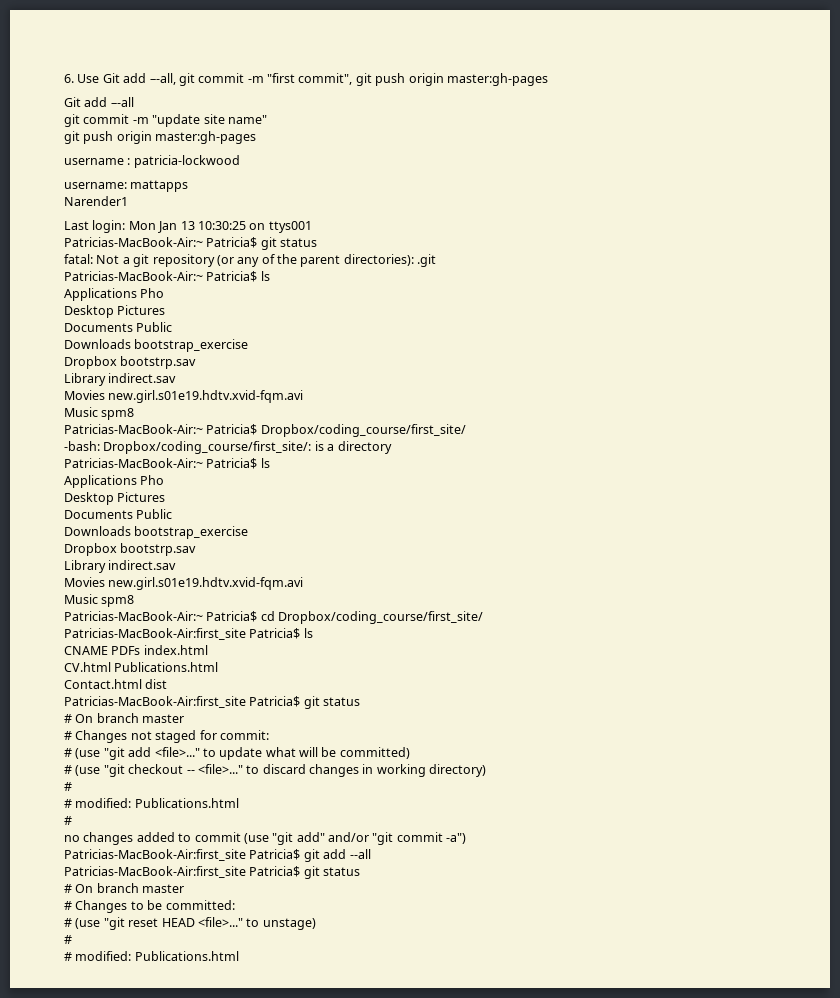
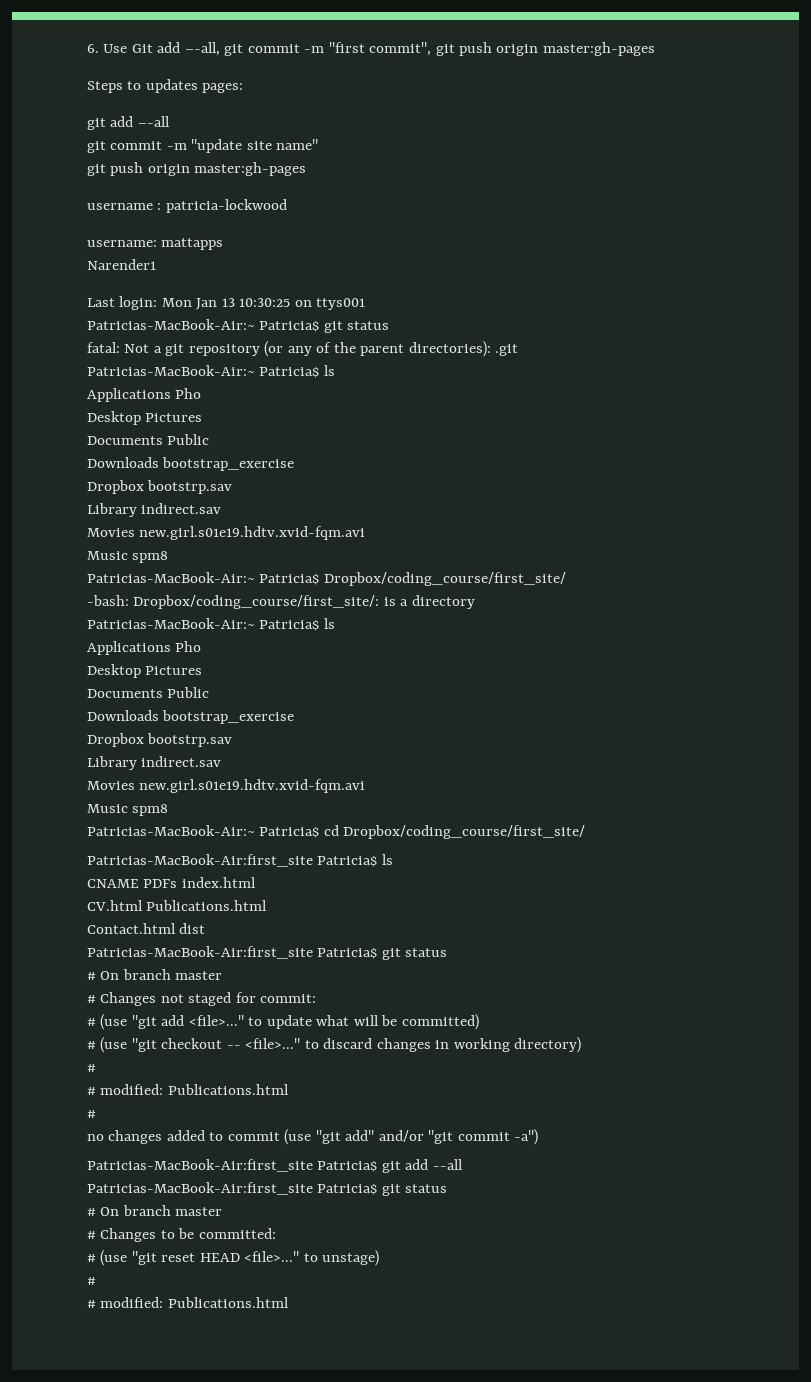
- Git add –-all
+ Steps to updates pages:
+ git add –-all

